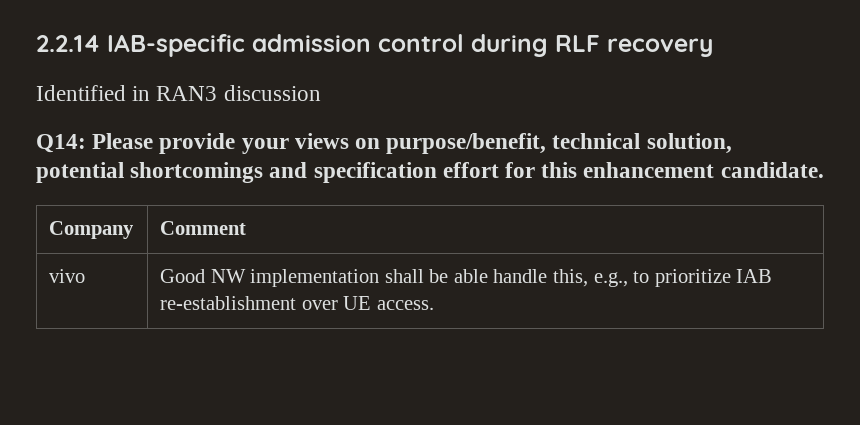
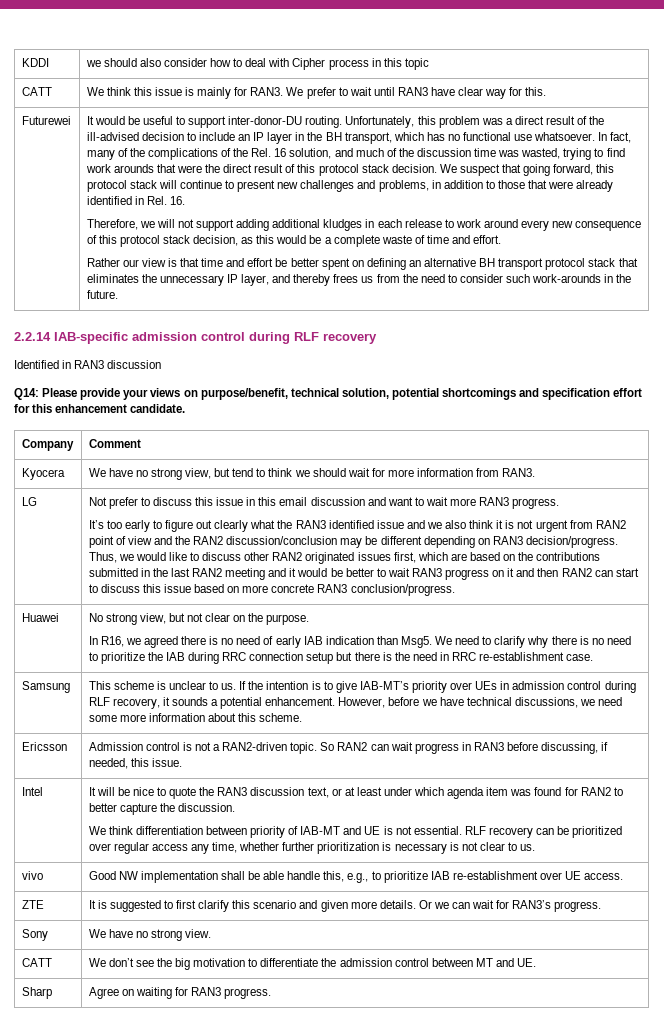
+ KDDI | we should also consider how to deal with Cipher process in this topic
+ CATT | We think this issue is mainly for RAN3. We prefer to wait until RAN3 have clear way for this.
+ Futurewei | It would be useful to support inter-donor-DU routing. Unfortunately, this problem was a direct result of the ill-advised decision to include an IP layer in the BH transport, which has no functional use whatsoever. In fact, many of the complications of the Rel. 16 solution, and much of the discussion time was wasted, trying to find work arounds that were the direct result of this protocol stack decision. We suspect that going forward, this protocol stack will continue to present new challenges and problems, in addition to those that were already identified in Rel. 16.
+ Therefore, we will not support adding additional kludges in each release to work around every new consequence of this protocol stack decision, as this would be a complete waste of time and effort.
+ Rather our view is that time and effort be better spent on defining an alternative BH transport protocol stack that eliminates the unnecessary IP layer, and thereby frees us from the need to consider such work-arounds in the future.
+ Kyocera | We have no strong view, but tend to think we should wait for more information from RAN3.
+ LG | Not prefer to discuss this issue in this email discussion and want to wait more RAN3 progress.
+ It’s too early to figure out clearly what the RAN3 identified issue and we also think it is not urgent from RAN2 point of view and the RAN2 discussion/conclusion may be different depending on RAN3 decision/progress. Thus, we would like to discuss other RAN2 originated issues first, which are based on the contributions submitted in the last RAN2 meeting and it would be better to wait RAN3 progress on it and then RAN2 can start to discuss this issue based on more concrete RAN3 conclusion/progress.
+ Huawei | No strong view, but not clear on the purpose.
+ In R16, we agreed there is no need of early IAB indication than Msg5. We need to clarify why there is no need to prioritize the IAB during RRC connection setup but there is the need in RRC re-establishment case.
+ Samsung | This scheme is unclear to us. If the intention is to give IAB-MT’s priority over UEs in admission control during RLF recovery, it sounds a potential enhancement. However, before we have technical discussions, we need some more information about this scheme.
+ Ericsson | Admission control is not a RAN2-driven topic. So RAN2 can wait progress in RAN3 before discussing, if needed, this issue.
+ Intel | It will be nice to quote the RAN3 discussion text, or at least under which agenda item was found for RAN2 to better capture the discussion.
+ We think differentiation between priority of IAB-MT and UE is not essential. RLF recovery can be prioritized over regular access any time, whether further prioritization is necessary is not clear to us.
+ ZTE | It is suggested to first clarify this scenario and given more details. Or we can wait for RAN3’s progress.
+ Sony | We have no strong view.
+ CATT | We don’t see the big motivation to differentiate the admission control between MT and UE.
+ Sharp | Agree on waiting for RAN3 progress.

